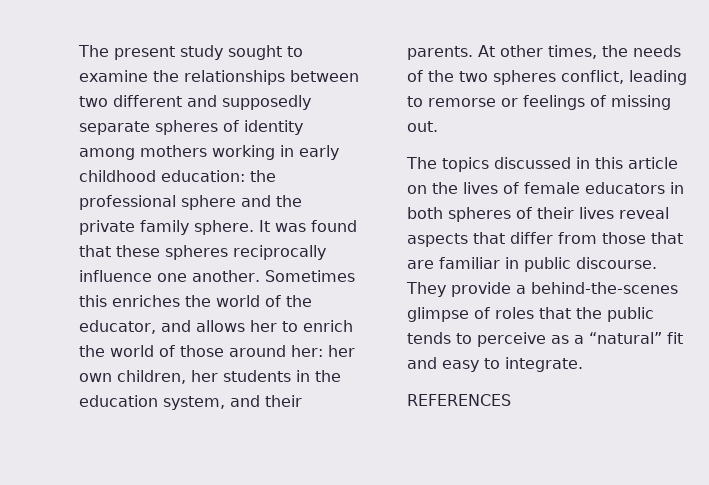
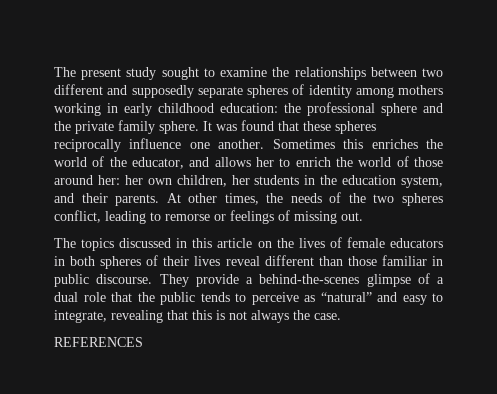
- The topics discussed in this article on the lives of female educators in both spheres of their lives reveal aspects that differ from those that are familiar in public discourse.
+ The topics discussed in this article on the lives of female educators in both spheres of their lives reveal different than those familiar in public discourse.
- They provide a behind-the-scenes glimpse of roles that the public tends to perceive as a “natural” fit and easy to integrate.
+ They provide a behind-the-scenes glimpse of a dual role that the public tends to perceive as “natural” and easy to integrate, revealing that this is not always the case.

